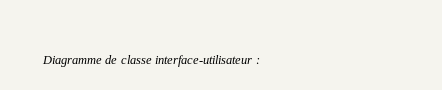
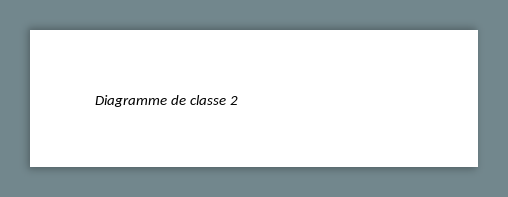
- Diagramme de classe interface-utilisateur :
+ Diagramme de classe 2

